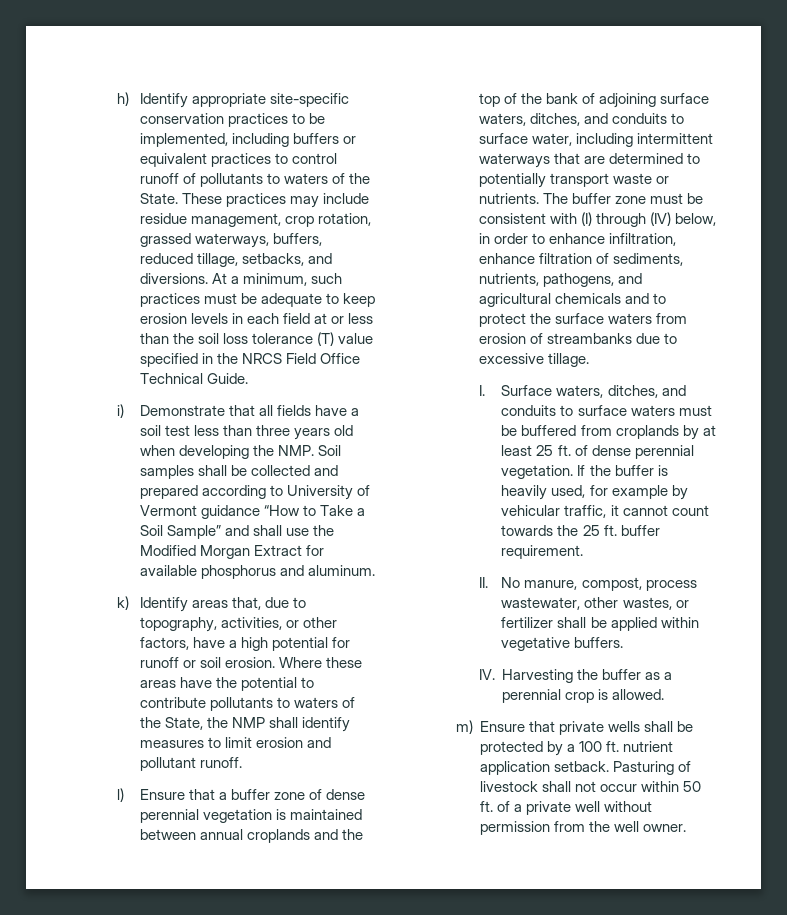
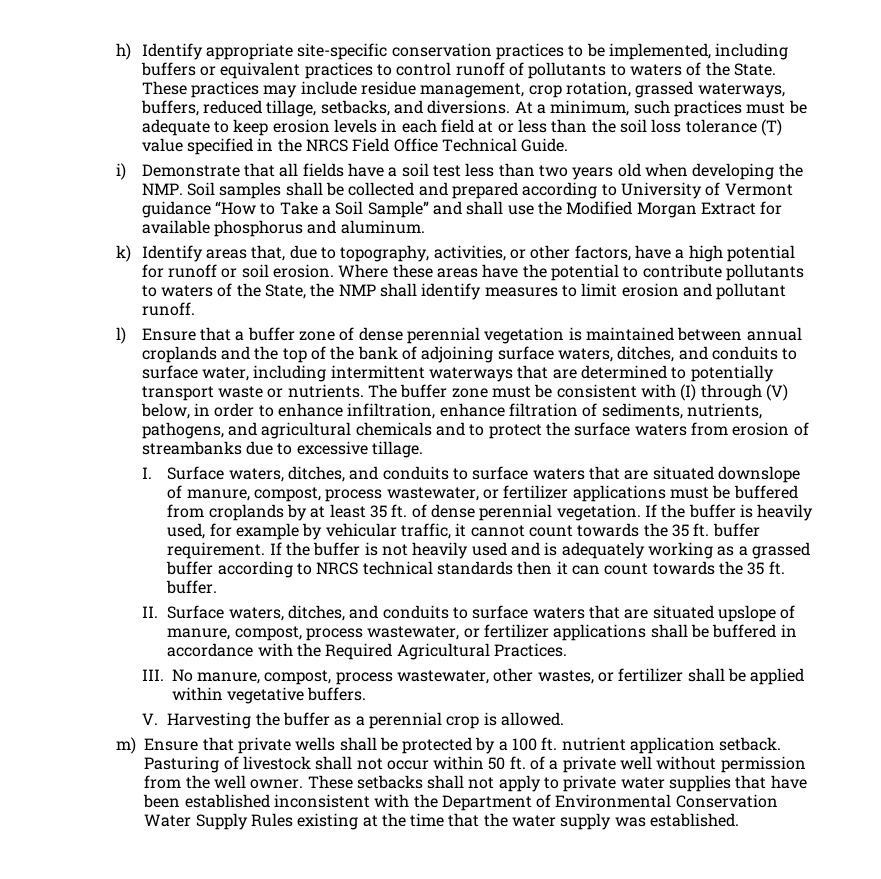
- i) Demonstrate that all fields have a soil test less than three years old when developing the NMP. Soil samples shall be collected and prepared according to University of Vermont guidance “How to Take a Soil Sample” and shall use the Modified Morgan Extract for available phosphorus and aluminum.
+ i) Demonstrate that all fields have a soil test less than two years old when developing the NMP. Soil samples shall be collected and prepared according to University of Vermont guidance “How to Take a Soil Sample” and shall use the Modified Morgan Extract for available phosphorus and aluminum.
- The buffer zone must be consistent with (I) through (IV) below, in order to enhance infiltration, enhance filtration of sediments, nutrients, pathogens, and agricultural chemicals and to protect the surface waters from erosion of streambanks due to excessive tillage.
+ The buffer zone must be consistent with (I) through (V) below, in order to enhance infiltration, enhance filtration of sediments, nutrients, pathogens, and agricultural chemicals and to protect the surface waters from erosion of streambanks due to excessive tillage.
- I. Surface waters, ditches, and conduits to surface waters must be buffered from croplands by at least 25 ft. of dense perennial vegetation.
+ I. Surface waters, ditches, and conduits to surface waters that are situated downslope of manure, compost, process wastewater, or fertilizer applications must be buffered from croplands by at least 35 ft. of dense perennial vegetation.
- If the buffer is heavily used, for example by vehicular traffic, it cannot count towards the 25 ft. buffer requirement.
- II. No manure, compost, process wastewater, other wastes, or fertilizer shall be applied within vegetative buffers.
+ If the buffer is heavily used, for example by vehicular traffic, it cannot count towards the 35 ft. buffer requirement. If the buffer is not heavily used and is adequately working as a grassed buffer according to NRCS technical standards then it can count towards the 35 ft. buffer.
+ II. Surface waters, ditches, and conduits to surface waters that are situated upslope of manure, compost, process wastewater, or fertilizer applications shall be buffered in accordance with the Required Agricultural Practices.
+ III. No manure, compost, process wastewater, other wastes, or fertilizer shall be applied within vegetative buffers.
- IV. Harvesting the buffer as a perennial crop is allowed.
+ V. Harvesting the buffer as a perennial crop is allowed.
+ These setbacks shall not apply to private water supplies that have been established inconsistent with the Department of Environmental Conservation Water Supply Rules existing at the time that the water supply was established.

